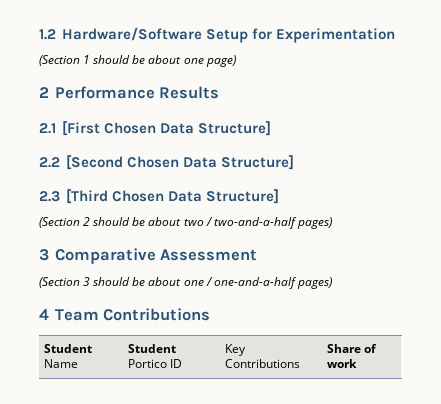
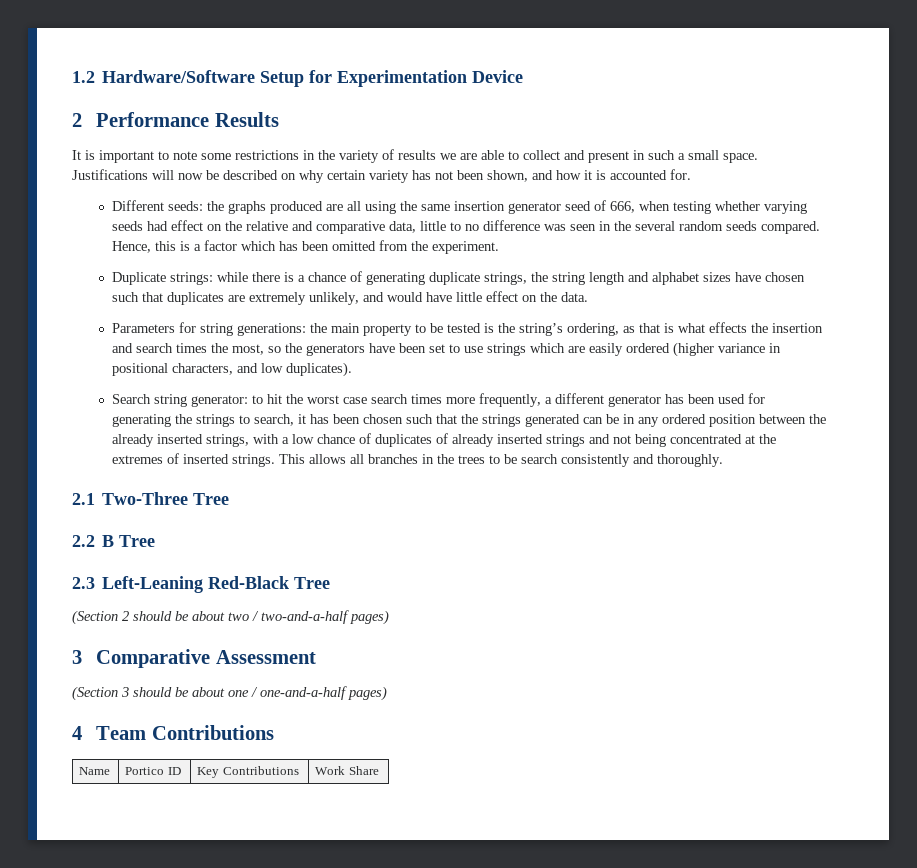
- 1.2 Hardware/Software Setup for Experimentation
- (Section 1 should be about one page)
+ 1.2 Hardware/Software Setup for Experimentation Device
  2 Performance Results
- 2.1 [First Chosen Data Structure]
- 2.2 [Second Chosen Data Structure]
- 2.3 [Third Chosen Data Structure]
+ It is important to note some restrictions in the variety of results we are able to collect and present in such a small space. Justifications will now be described on why certain variety has not been shown, and how it is accounted for.
+ Different seeds: the graphs produced are all using the same insertion generator seed of 666, when testing whether varying seeds had effect on the relative and comparative data, little to no difference was seen in the several random seeds compared. Hence, this is a factor which has been omitted from the experiment.
+ Duplicate strings: while there is a chance of generating duplicate strings, the string length and alphabet sizes have chosen such that duplicates are extremely unlikely, and would have little effect on the data.
+ Parameters for string generations: the main property to be tested is the string’s ordering, as that is what effects the insertion and search times the most, so the generators have been set to use strings which are easily ordered (higher variance in positional characters, and low duplicates).
+ Search string generator: to hit the worst case search times more frequently, a different generator has been used for generating the strings to search, it has been chosen such that the strings generated can be in any ordered position between the already inserted strings, with a low chance of duplicates of already inserted strings and not being concentrated at the extremes of inserted strings. This allows all branches in the trees to be search consistently and thoroughly.
+ 2.1 Two-Three Tree
+ 2.2 B Tree
+ 2.3 Left-Leaning Red-Black Tree
- Student Name | Student Portico ID | Key Contributions | Share of work
+ Name | Portico ID | Key Contributions | Work Share

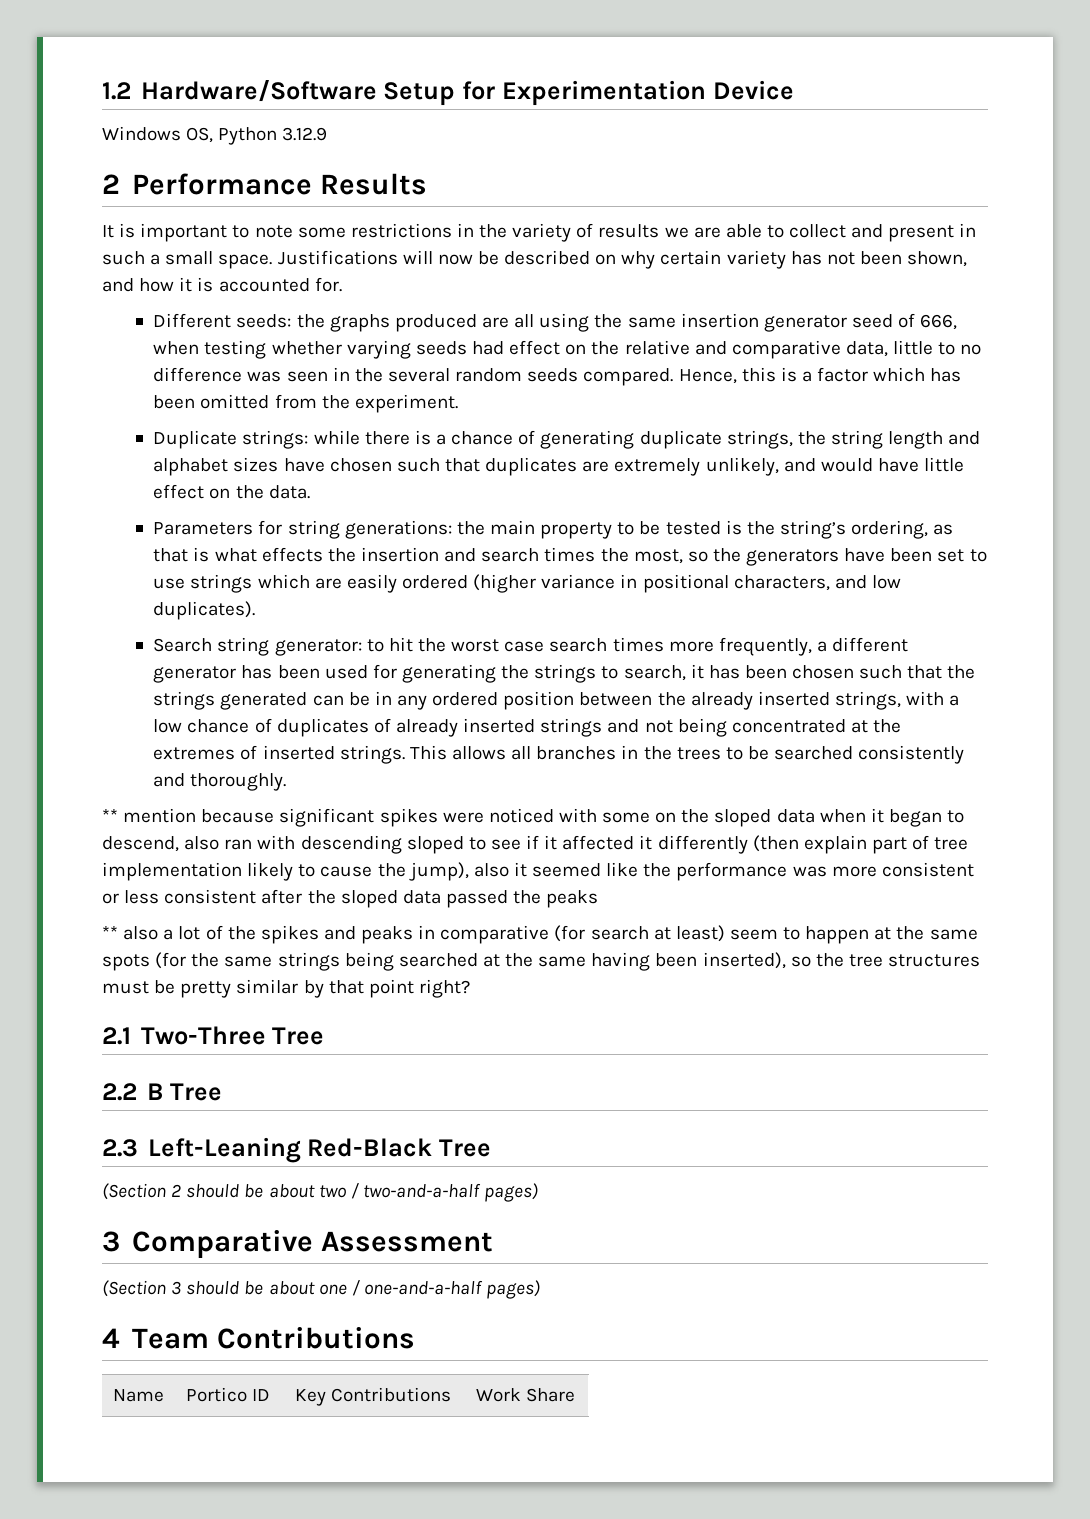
+ Windows OS, Python 3.12.9
- This allows all branches in the trees to be search consistently and thoroughly.
+ This allows all branches in the trees to be searched consistently and thoroughly.
+ ** mention because significant spikes were noticed with some on the sloped data when it began to descend, also ran with descending sloped to see if it affected it differently (then explain part of tree implementation likely to cause the jump), also it seemed like the performance was more consistent or less consistent after the sloped data passed the peaks
+ ** also a lot of the spikes and peaks in comparative (for search at least) seem to happen at the same spots (for the same strings being searched at the same having been inserted), so the tree structures must be pretty similar by that point right?

